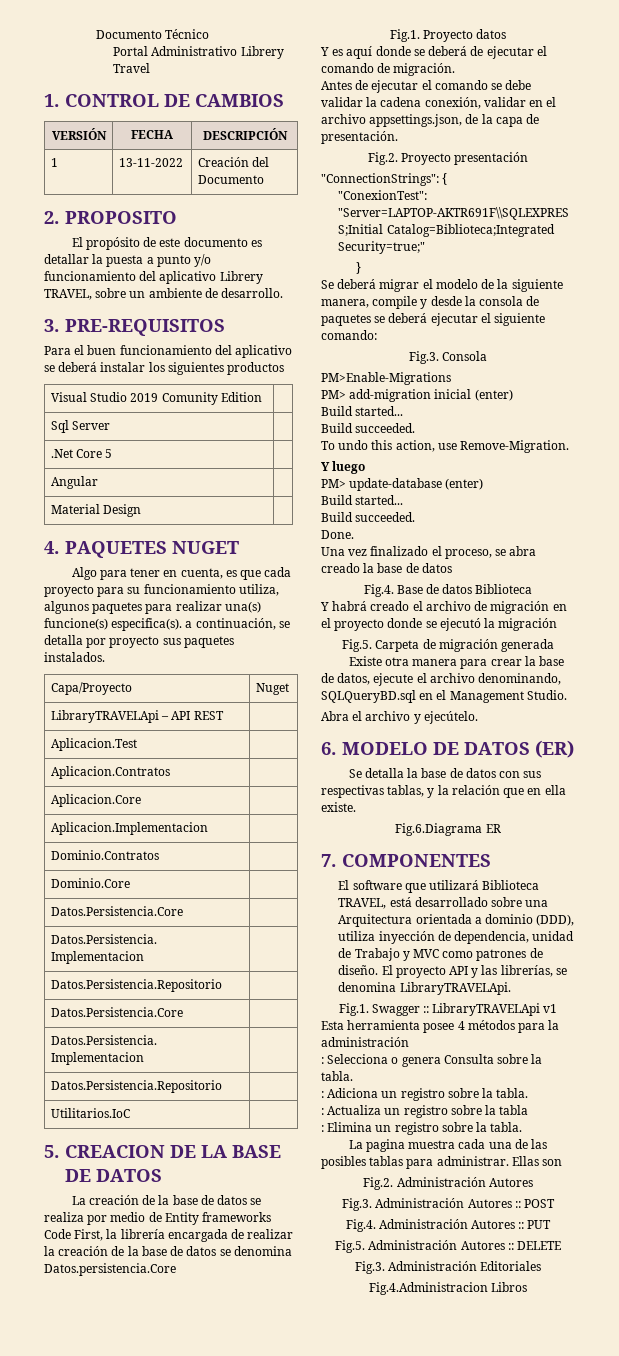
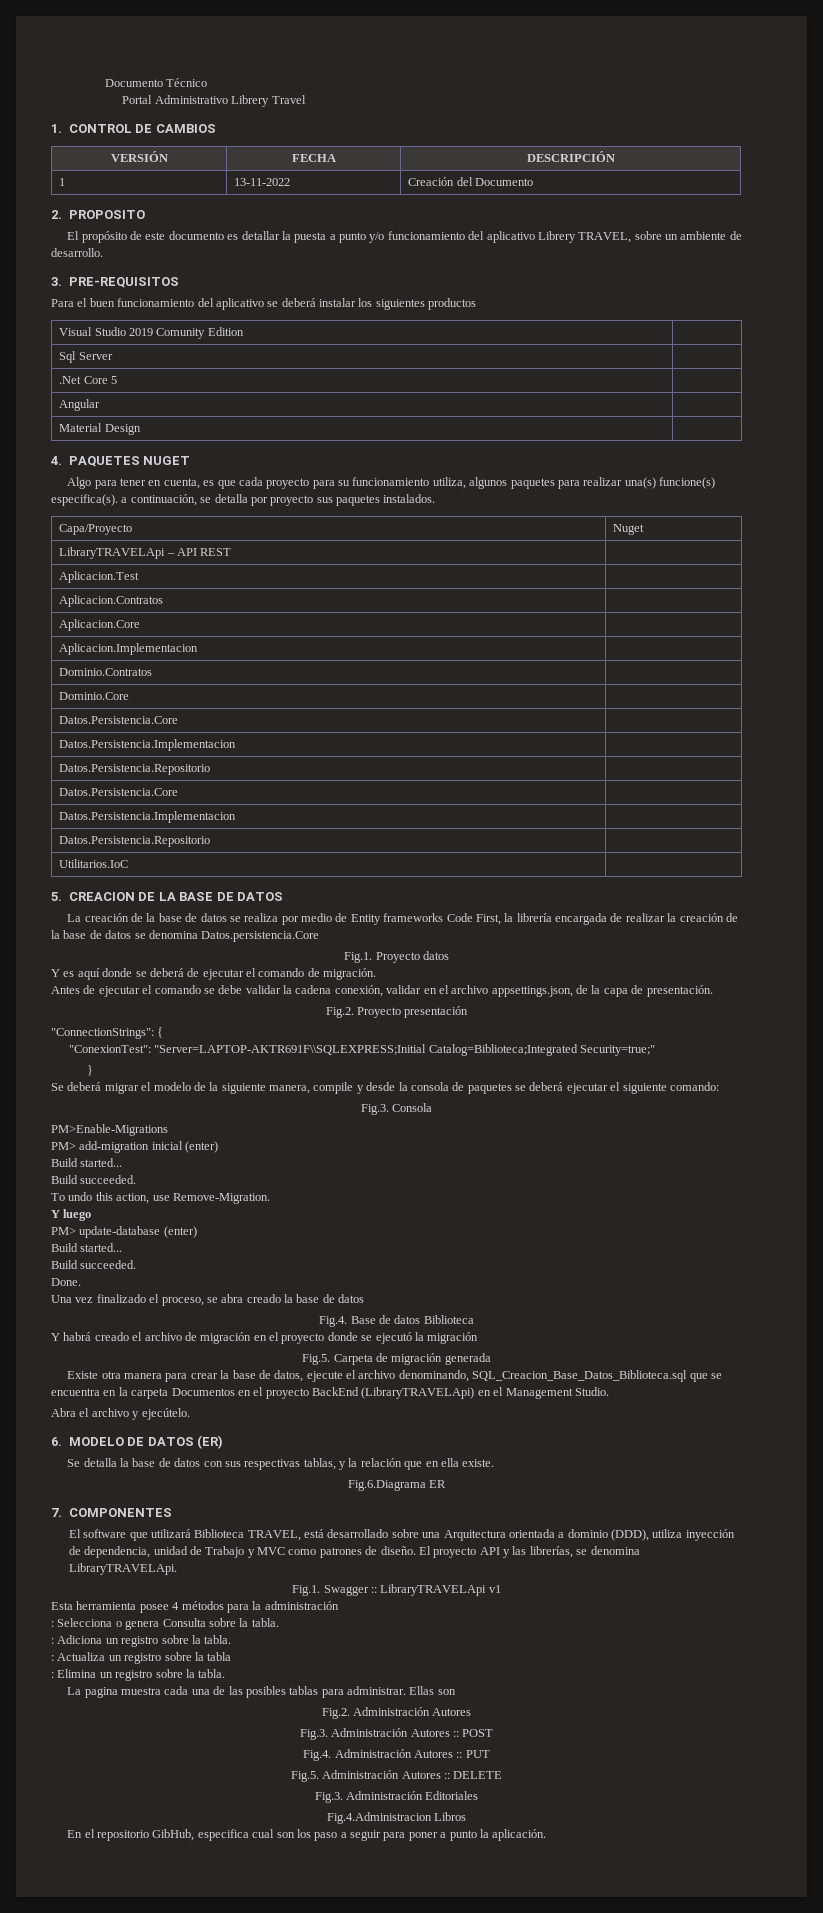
- Existe otra manera para crear la base de datos, ejecute el archivo denominando, SQLQueryBD.sql en el Management Studio.
+ Existe otra manera para crear la base de datos, ejecute el archivo denominando, SQL_Creacion_Base_Datos_Biblioteca.sql que se encuentra en la carpeta Documentos en el proyecto BackEnd (LibraryTRAVELApi) en el Management Studio.
+ En el repositorio GibHub, especifica cual son los paso a seguir para poner a punto la aplicación.

